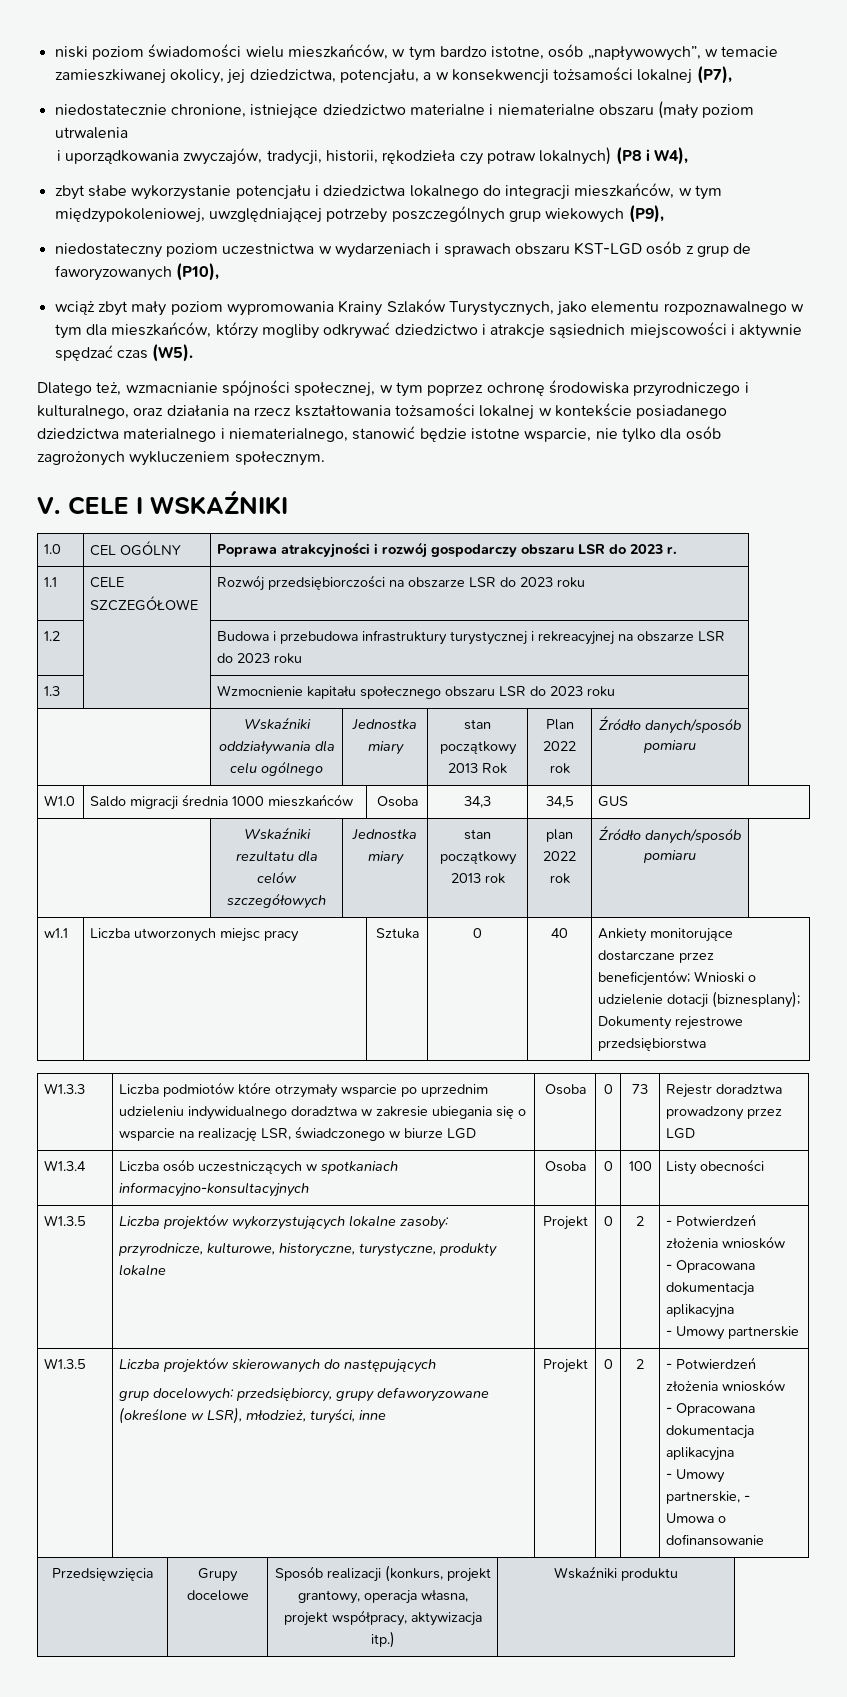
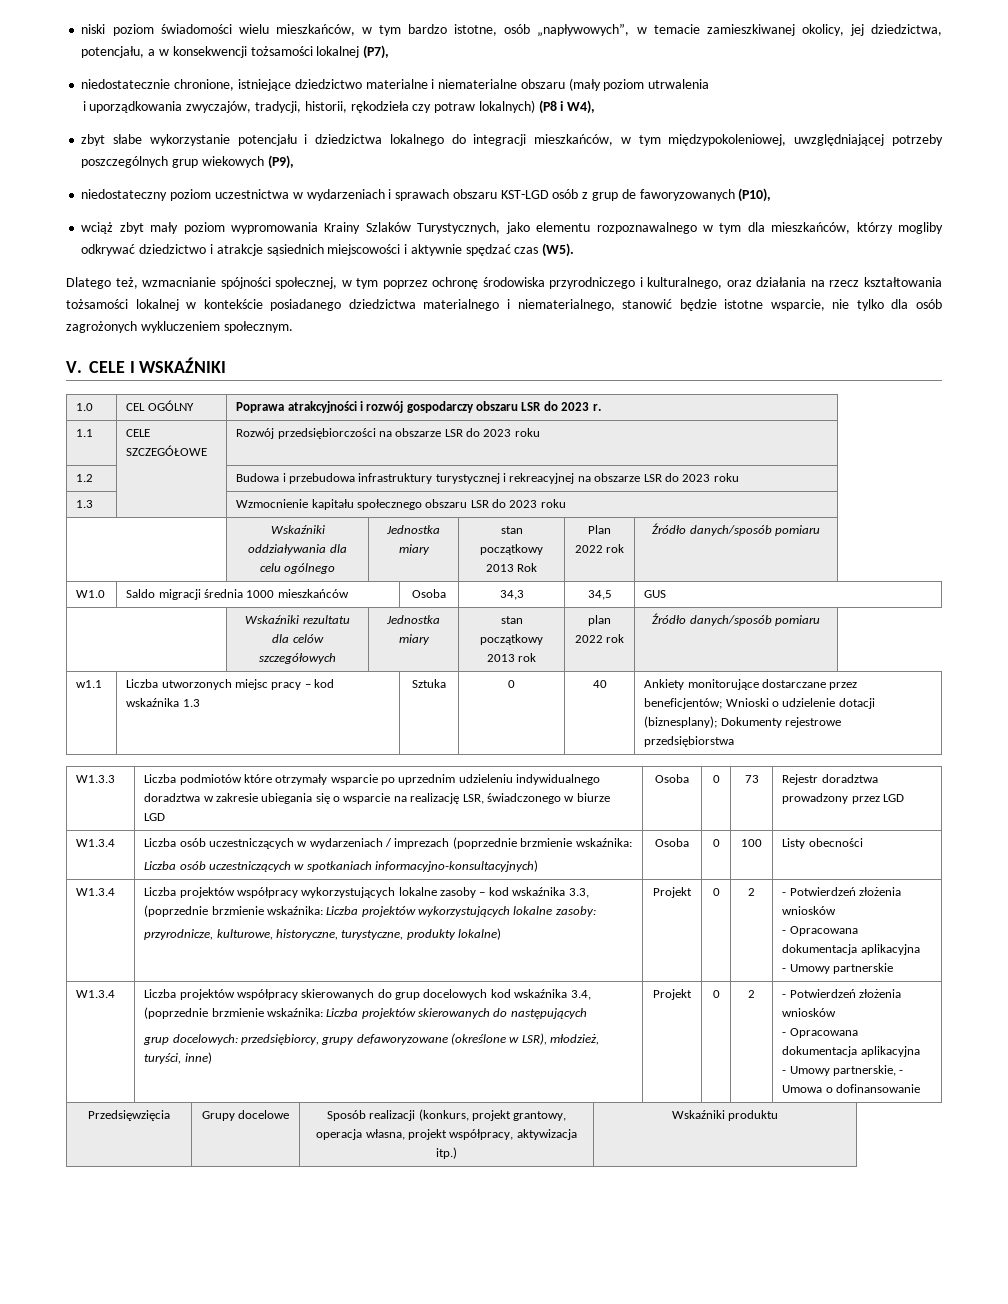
- w1.1 | Liczba utworzonych miejsc pracy | Sztuka | 0 | 40 | Ankiety monitorujące dostarczane przez beneficjentów; Wnioski o udzielenie dotacji (biznesplany); Dokumenty rejestrowe przedsiębiorstwa
+ w1.1 | Liczba utworzonych miejsc pracy – kod wskaźnika 1.3 | Sztuka | 0 | 40 | Ankiety monitorujące dostarczane przez beneficjentów; Wnioski o udzielenie dotacji (biznesplany); Dokumenty rejestrowe przedsiębiorstwa
- W1.3.4 | Liczba osób uczestniczących w spotkaniach informacyjno-konsultacyjnych | Osoba | 0 | 100 | Listy obecności
+ W1.3.4 | Liczba osób uczestniczących w wydarzeniach / imprezach (poprzednie brzmienie wskaźnika:
+ Liczba osób uczestniczących w spotkaniach informacyjno-konsultacyjnych) | Osoba | 0 | 100 | Listy obecności
- W1.3.5 | Liczba projektów wykorzystujących lokalne zasoby:
- przyrodnicze, kulturowe, historyczne, turystyczne, produkty lokalne | Projekt | 0 | 2 | - Potwierdzeń złożenia wniosków
+ W1.3.4 | Liczba projektów współpracy wykorzystujących lokalne zasoby – kod wskaźnika 3.3, (poprzednie brzmienie wskaźnika: Liczba projektów wykorzystujących lokalne zasoby:
+ przyrodnicze, kulturowe, historyczne, turystyczne, produkty lokalne) | Projekt | 0 | 2 | - Potwierdzeń złożenia wniosków
- W1.3.5 | Liczba projektów skierowanych do następujących
+ W1.3.4 | Liczba projektów współpracy skierowanych do grup docelowych kod wskaźnika 3.4, (poprzednie brzmienie wskaźnika: Liczba projektów skierowanych do następujących
- grup docelowych: przedsiębiorcy, grupy defaworyzowane (określone w LSR), młodzież, turyści, inne
+ grup docelowych: przedsiębiorcy, grupy defaworyzowane (określone w LSR), młodzież, turyści, inne)

